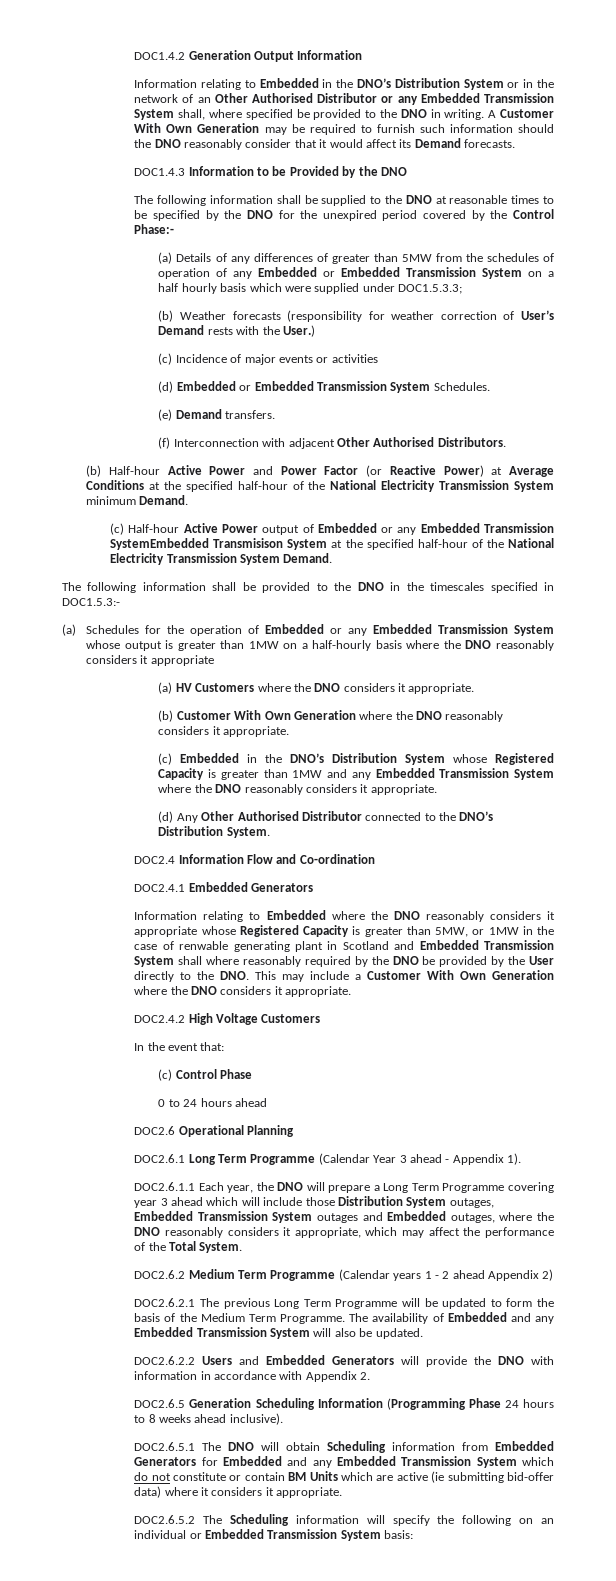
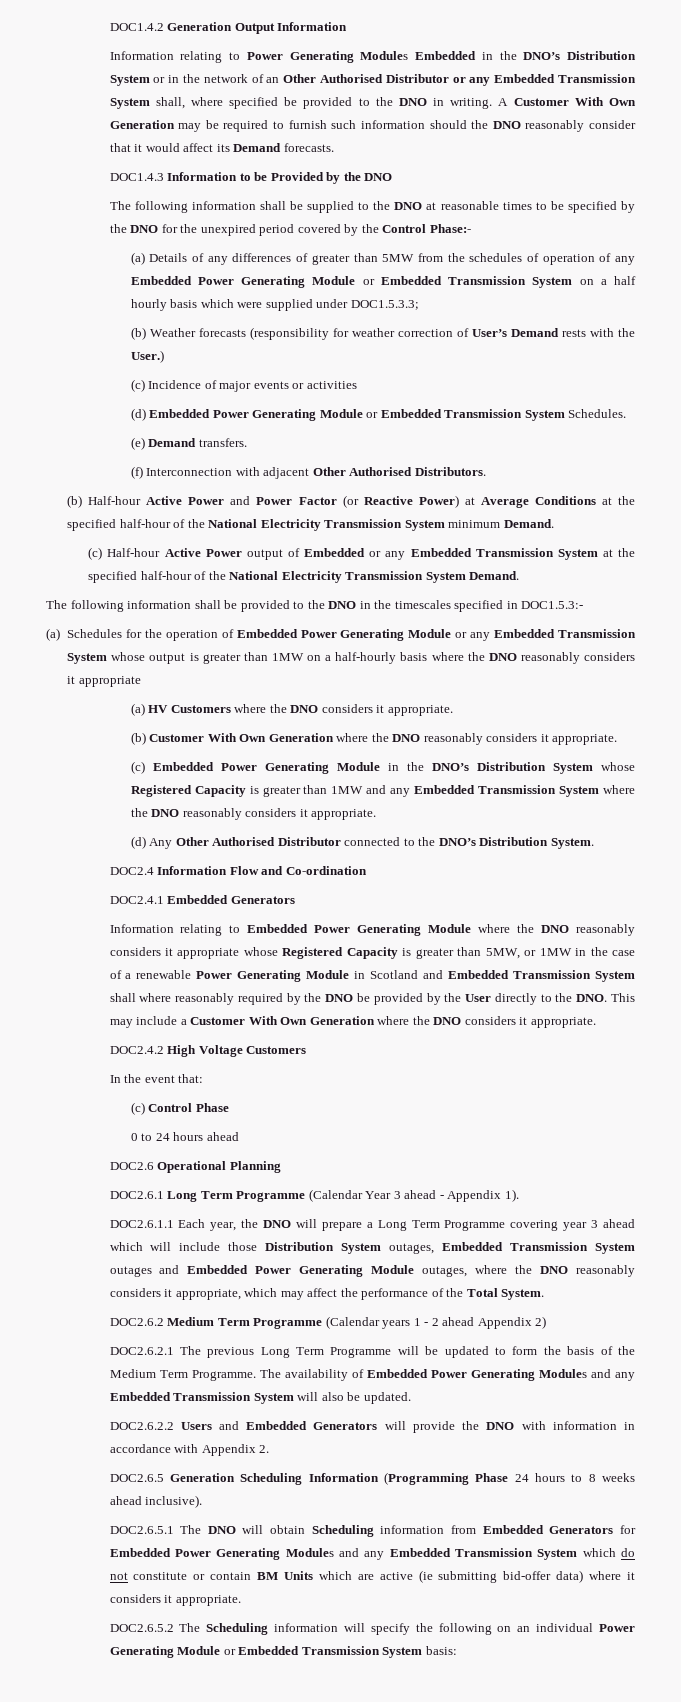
- Information relating to Embedded in the DNO’s Distribution System or in the network of an Other Authorised Distributor or any Embedded Transmission System shall, where specified be provided to the DNO in writing.
+ Information relating to Power Generating Modules Embedded in the DNO’s Distribution System or in the network of an Other Authorised Distributor or any Embedded Transmission System shall, where specified be provided to the DNO in writing.
- (a) Details of any differences of greater than 5MW from the schedules of operation of any Embedded or Embedded Transmission System on a half hourly basis which were supplied under DOC1.5.3.3;
+ (a) Details of any differences of greater than 5MW from the schedules of operation of any Embedded Power Generating Module or Embedded Transmission System on a half hourly basis which were supplied under DOC1.5.3.3;
- (d) Embedded or Embedded Transmission System Schedules.
+ (d) Embedded Power Generating Module or Embedded Transmission System Schedules.
- (c) Half-hour Active Power output of Embedded or any Embedded Transmission SystemEmbedded Transmisison System at the specified half-hour of the National Electricity Transmission System Demand.
+ (c) Half-hour Active Power output of Embedded or any Embedded Transmission System at the specified half-hour of the National Electricity Transmission System Demand.
- (a) Schedules for the operation of Embedded or any Embedded Transmission System whose output is greater than 1MW on a half-hourly basis where the DNO reasonably considers it appropriate
+ (a) Schedules for the operation of Embedded Power Generating Module or any Embedded Transmission System whose output is greater than 1MW on a half-hourly basis where the DNO reasonably considers it appropriate
- (c) Embedded in the DNO’s Distribution System whose Registered Capacity is greater than 1MW and any Embedded Transmission System where the DNO reasonably considers it appropriate.
+ (c) Embedded Power Generating Module in the DNO’s Distribution System whose Registered Capacity is greater than 1MW and any Embedded Transmission System where the DNO reasonably considers it appropriate.
- Information relating to Embedded where the DNO reasonably considers it appropriate whose Registered Capacity is greater than 5MW, or 1MW in the case of renwable generating plant in Scotland and Embedded Transmission System shall where reasonably required by the DNO be provided by the User directly to the DNO. This may include a Customer With Own Generation where the DNO considers it appropriate.
+ Information relating to Embedded Power Generating Module where the DNO reasonably considers it appropriate whose Registered Capacity is greater than 5MW, or 1MW in the case of a renewable Power Generating Module in Scotland and Embedded Transmission System shall where reasonably required by the DNO be provided by the User directly to the DNO. This may include a Customer With Own Generation where the DNO considers it appropriate.
- DOC2.6.1.1 Each year, the DNO will prepare a Long Term Programme covering year 3 ahead which will include those Distribution System outages, Embedded Transmission System outages and Embedded outages, where the DNO reasonably considers it appropriate, which may affect the performance of the Total System.
+ DOC2.6.1.1 Each year, the DNO will prepare a Long Term Programme covering year 3 ahead which will include those Distribution System outages, Embedded Transmission System outages and Embedded Power Generating Module outages, where the DNO reasonably considers it appropriate, which may affect the performance of the Total System.
- The availability of Embedded and any Embedded Transmission System will also be updated.
+ The availability of Embedded Power Generating Modules and any Embedded Transmission System will also be updated.
- DOC2.6.5.1 The DNO will obtain Scheduling information from Embedded Generators for Embedded and any Embedded Transmission System which do not constitute or contain BM Units which are active (ie submitting bid-offer data) where it considers it appropriate.
+ DOC2.6.5.1 The DNO will obtain Scheduling information from Embedded Generators for Embedded Power Generating Modules and any Embedded Transmission System which do not constitute or contain BM Units which are active (ie submitting bid-offer data) where it considers it appropriate.
- DOC2.6.5.2 The Scheduling information will specify the following on an individual or Embedded Transmission System basis:
+ DOC2.6.5.2 The Scheduling information will specify the following on an individual Power Generating Module or Embedded Transmission System basis:

